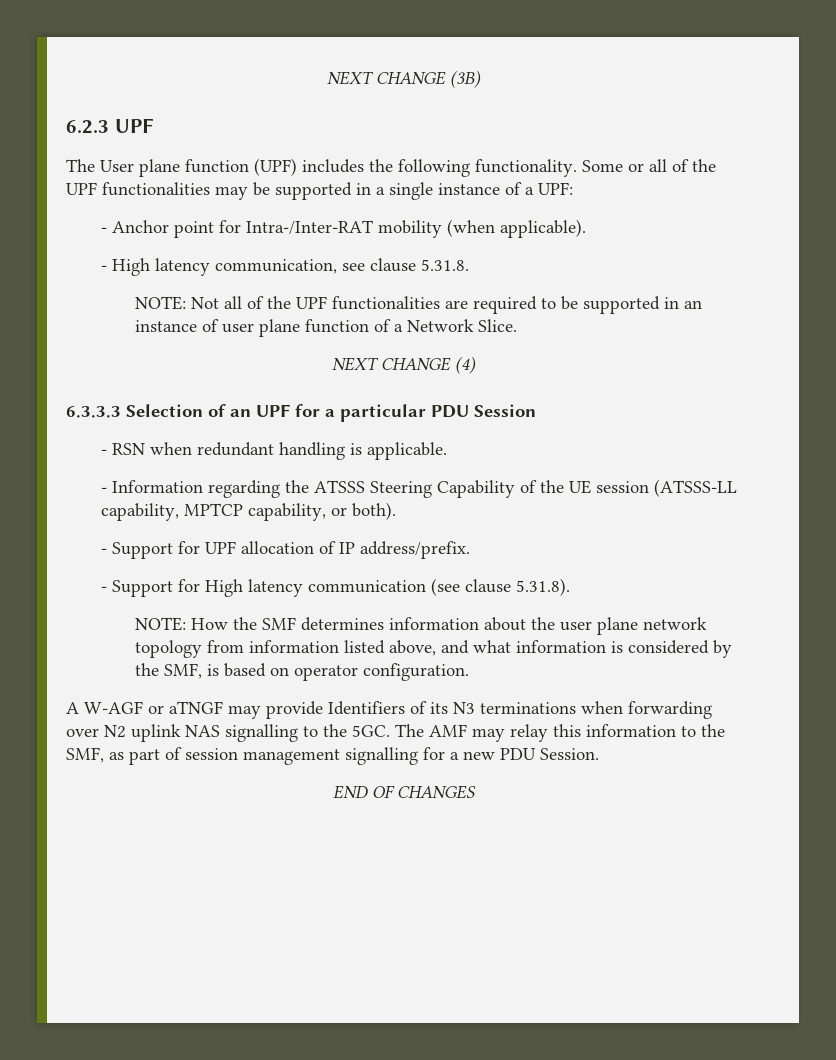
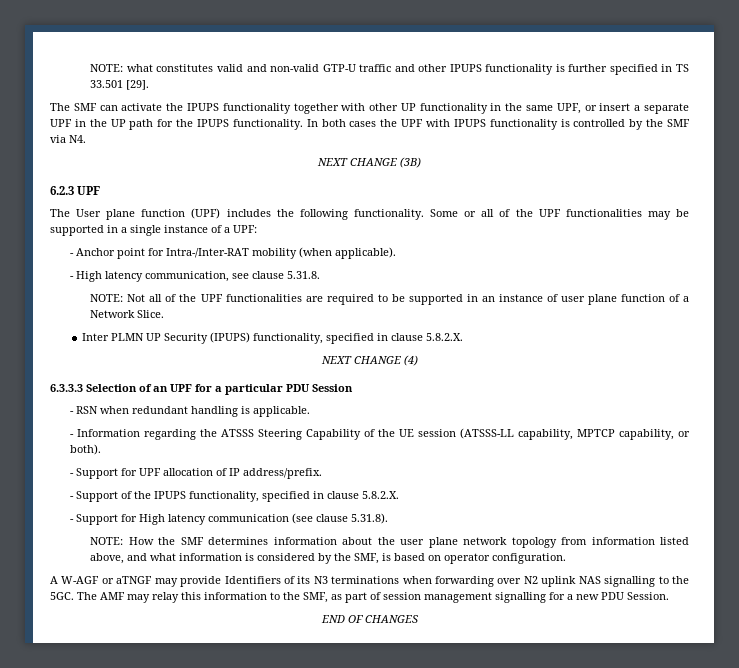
+ NOTE: what constitutes valid and non-valid GTP-U traffic and other IPUPS functionality is further specified in TS 33.501 [29].
+ The SMF can activate the IPUPS functionality together with other UP functionality in the same UPF, or insert a separate UPF in the UP path for the IPUPS functionality. In both cases the UPF with IPUPS functionality is controlled by the SMF via N4.
+ Inter PLMN UP Security (IPUPS) functionality, specified in clause 5.8.2.X.
+ - Support of the IPUPS functionality, specified in clause 5.8.2.X.

